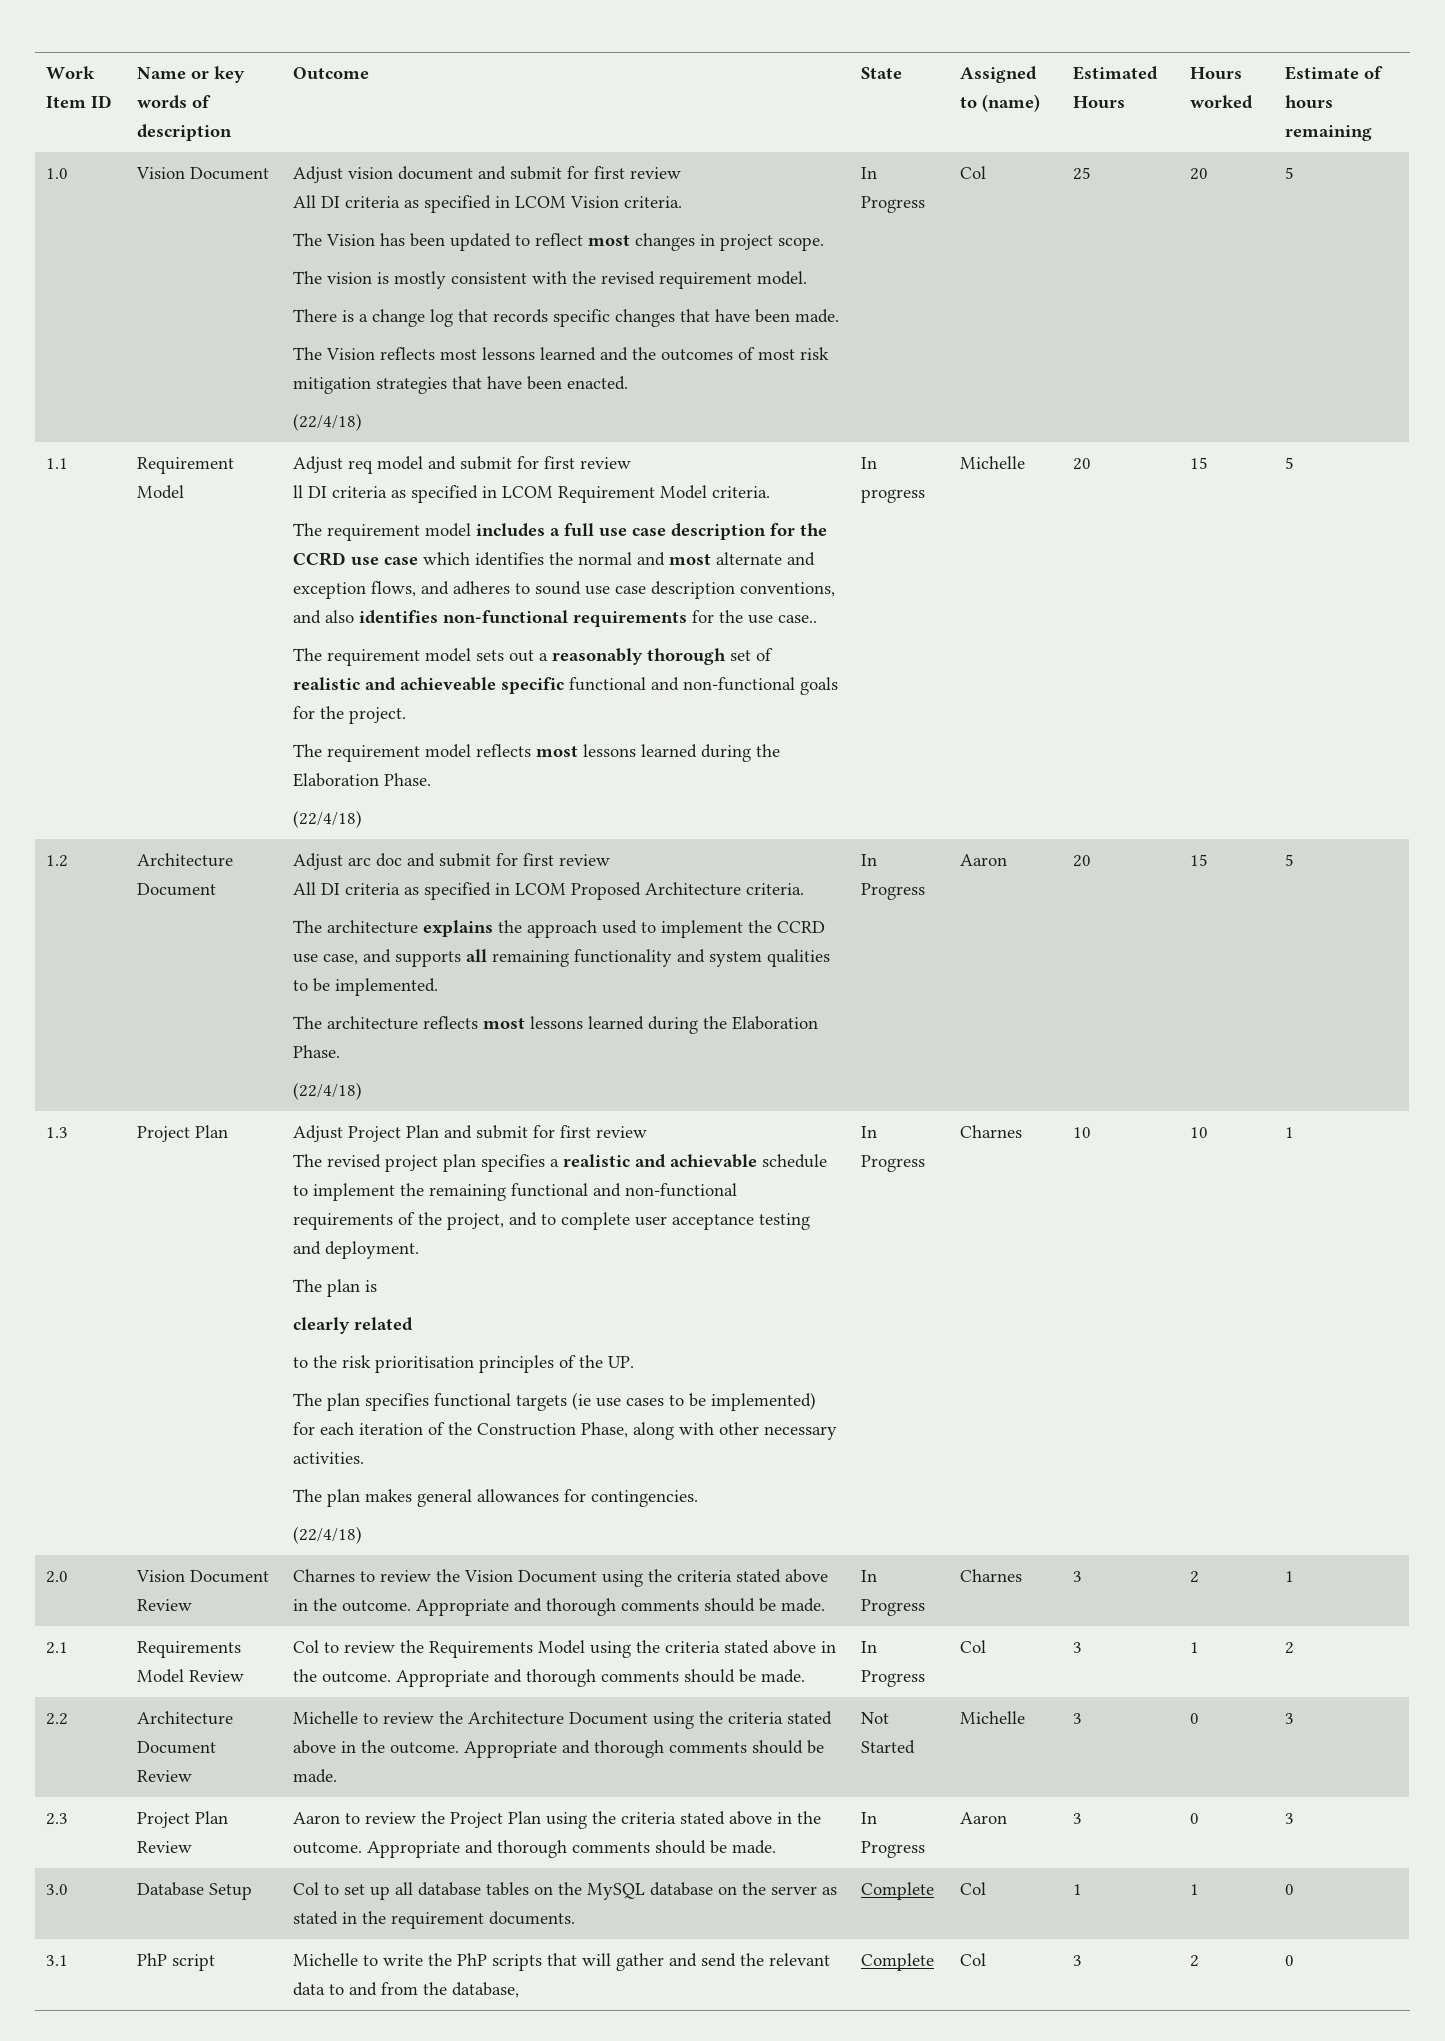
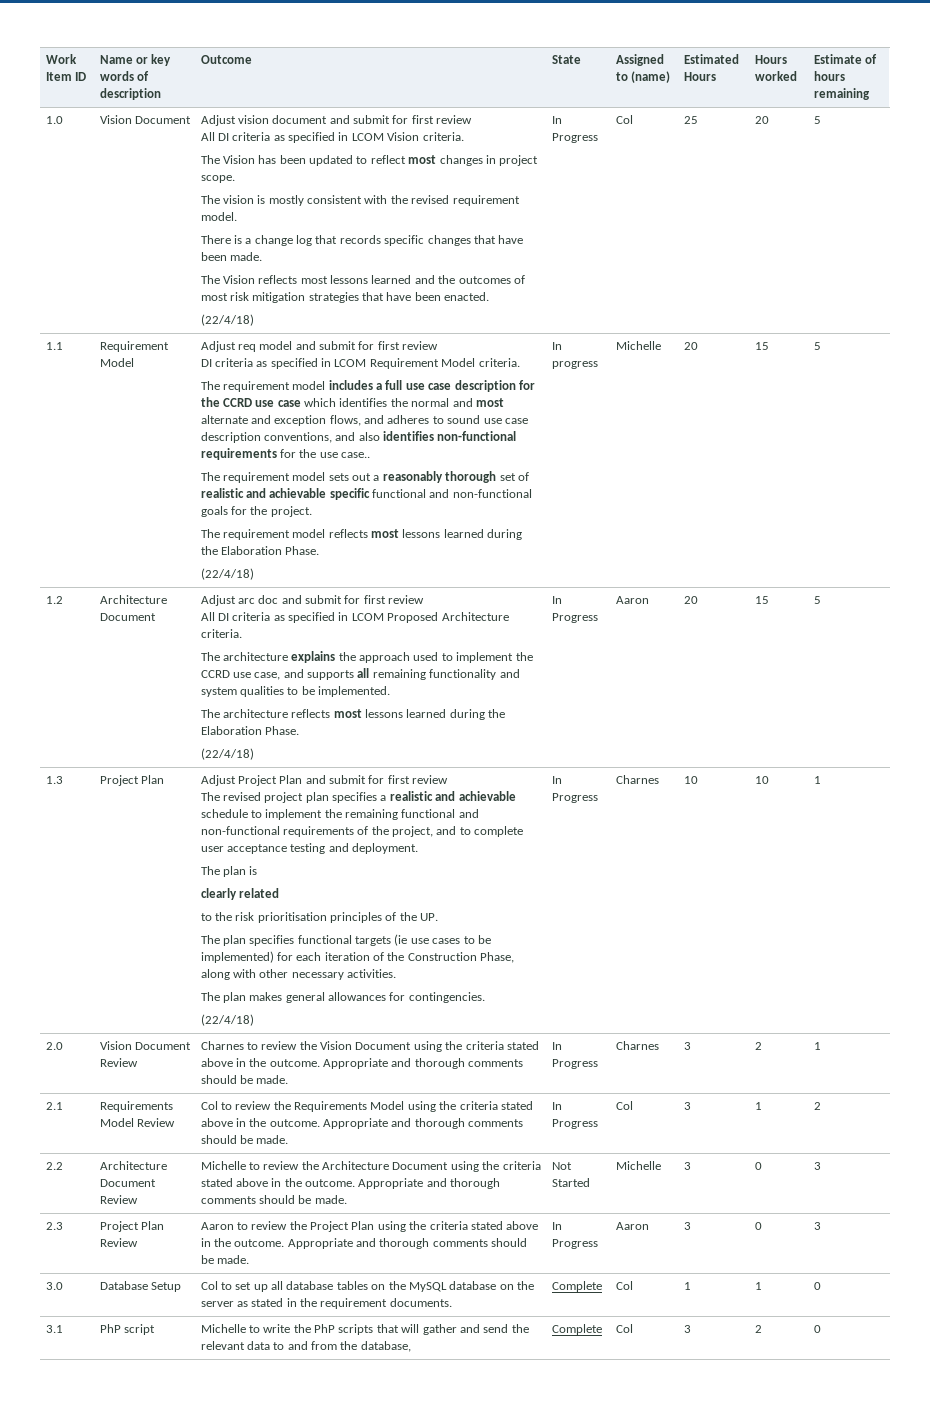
- ll DI criteria as specified in LCOM Requirement Model criteria.
+ DI criteria as specified in LCOM Requirement Model criteria.
- The requirement model sets out a reasonably thorough set of realistic and achieveable specific functional and non-functional goals for the project.
+ The requirement model sets out a reasonably thorough set of realistic and achievable specific functional and non-functional goals for the project.

